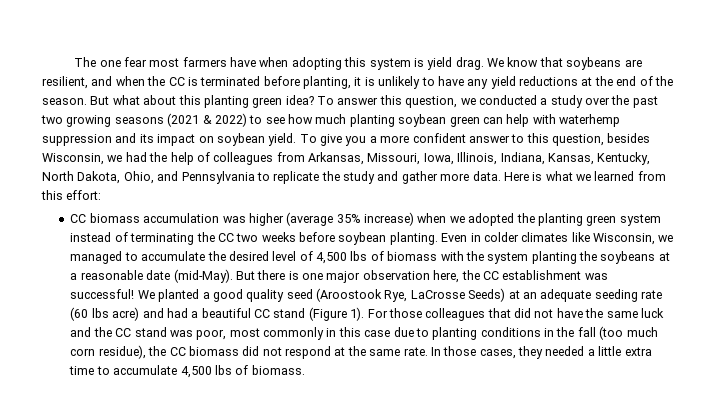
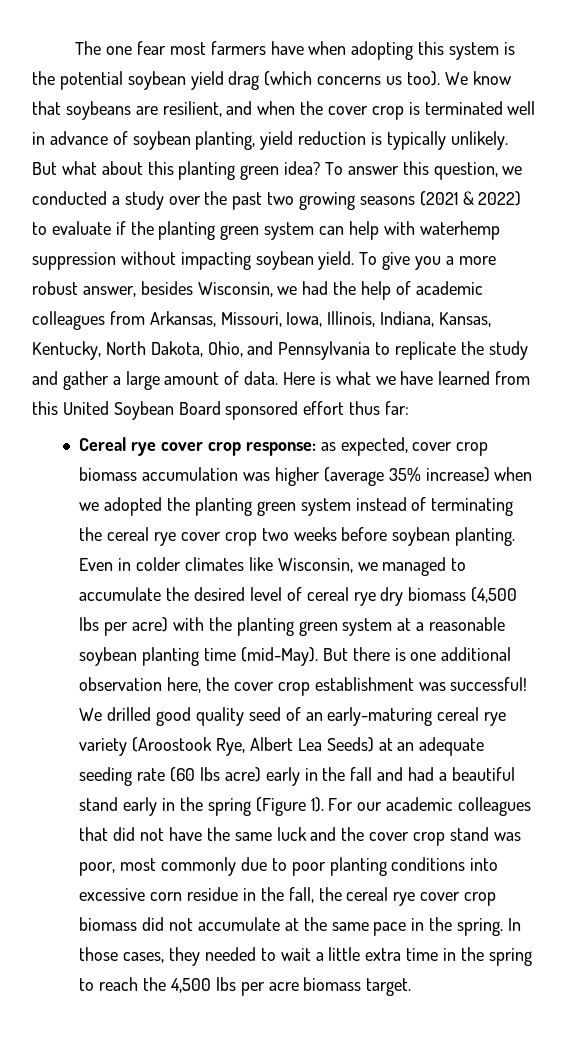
- The one fear most farmers have when adopting this system is yield drag.
+ The one fear most farmers have when adopting this system is the potential soybean yield drag (which concerns us too).
- We know that soybeans are resilient, and when the CC is terminated before planting, it is unlikely to have any yield reductions at the end of the season.
+ We know that soybeans are resilient, and when the cover crop is terminated well in advance of soybean planting, yield reduction is typically unlikely.
- To answer this question, we conducted a study over the past two growing seasons (2021 & 2022) to see how much planting soybean green can help with waterhemp suppression and its impact on soybean yield.
+ To answer this question, we conducted a study over the past two growing seasons (2021 & 2022) to evaluate if the planting green system can help with waterhemp suppression without impacting soybean yield.
- To give you a more confident answer to this question, besides Wisconsin, we had the help of colleagues from Arkansas, Missouri, Iowa, Illinois, Indiana, Kansas, Kentucky, North Dakota, Ohio, and Pennsylvania to replicate the study and gather more data.
+ To give you a more robust answer, besides Wisconsin, we had the help of academic colleagues from Arkansas, Missouri, Iowa, Illinois, Indiana, Kansas, Kentucky, North Dakota, Ohio, and Pennsylvania to replicate the study and gather a large amount of data.
- Here is what we learned from this effort:
- CC biomass accumulation was higher (average 35% increase) when we adopted the planting green system instead of terminating the CC two weeks before soybean planting.
+ Here is what we have learned from this United Soybean Board sponsored effort thus far:
+ Cereal rye cover crop response: as expected, cover crop biomass accumulation was higher (average 35% increase) when we adopted the planting green system instead of terminating the cereal rye cover crop two weeks before soybean planting.
- Even in colder climates like Wisconsin, we managed to accumulate the desired level of 4,500 lbs of biomass with the system planting the soybeans at a reasonable date (mid-May).
+ Even in colder climates like Wisconsin, we managed to accumulate the desired level of cereal rye dry biomass (4,500 lbs per acre) with the planting green system at a reasonable soybean planting time (mid-May).
- But there is one major observation here, the CC establishment was successful!
+ But there is one additional observation here, the cover crop establishment was successful!
- We planted a good quality seed (Aroostook Rye, LaCrosse Seeds) at an adequate seeding rate (60 lbs acre) and had a beautiful CC stand (Figure 1).
+ We drilled good quality seed of an early-maturing cereal rye variety (Aroostook Rye, Albert Lea Seeds) at an adequate seeding rate (60 lbs acre) early in the fall and had a beautiful stand early in the spring (Figure 1).
- For those colleagues that did not have the same luck and the CC stand was poor, most commonly in this case due to planting conditions in the fall (too much corn residue), the CC biomass did not respond at the same rate.
+ For our academic colleagues that did not have the same luck and the cover crop stand was poor, most commonly due to poor planting conditions into excessive corn residue in the fall, the cereal rye cover crop biomass did not accumulate at the same pace in the spring.
- In those cases, they needed a little extra time to accumulate 4,500 lbs of biomass.
+ In those cases, they needed to wait a little extra time in the spring to reach the 4,500 lbs per acre biomass target.

